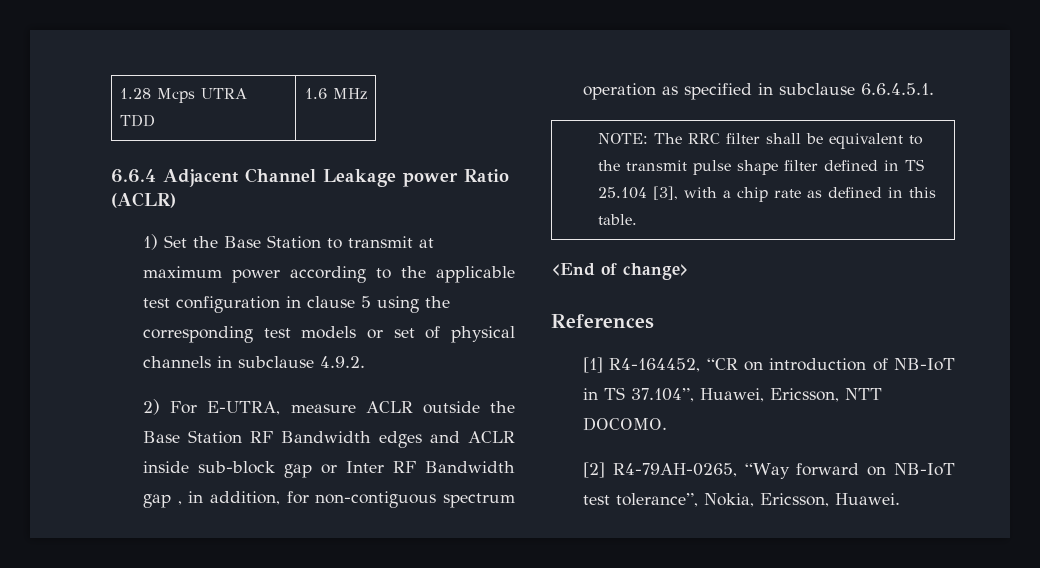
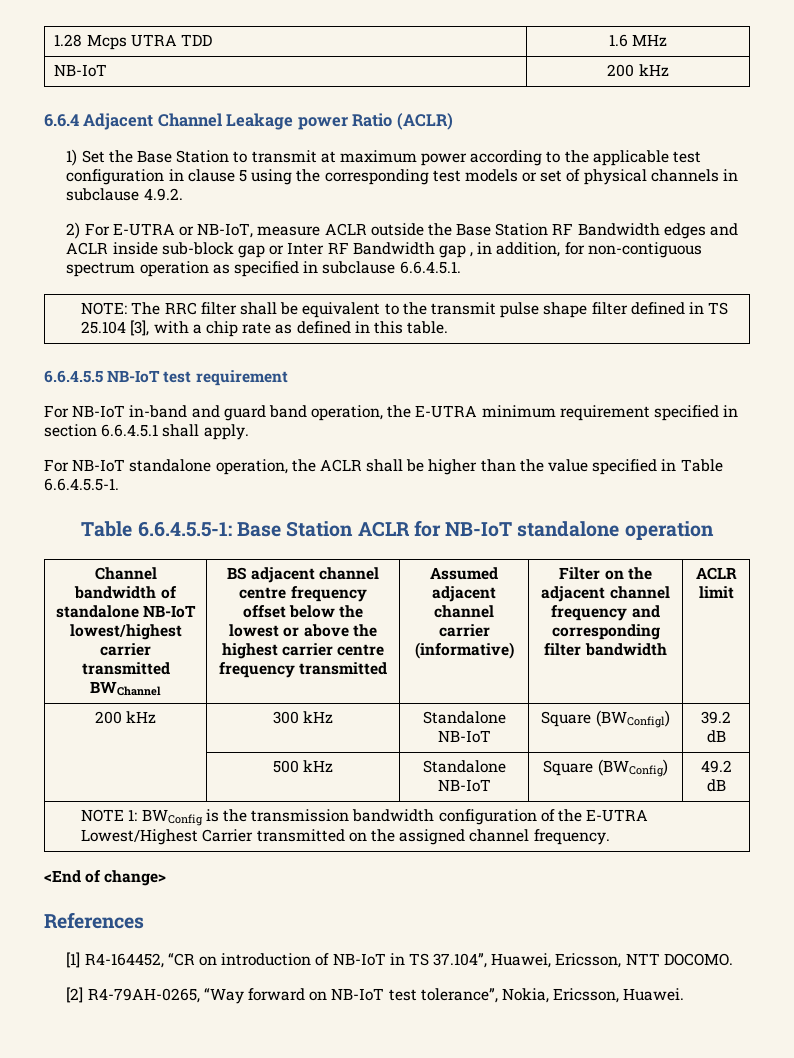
+ NB-IoT | 200 kHz
- 2) For E-UTRA, measure ACLR outside the Base Station RF Bandwidth edges and ACLR inside sub-block gap or Inter RF Bandwidth gap , in addition, for non-contiguous spectrum operation as specified in subclause 6.6.4.5.1.
+ 2) For E-UTRA or NB-IoT, measure ACLR outside the Base Station RF Bandwidth edges and ACLR inside sub-block gap or Inter RF Bandwidth gap , in addition, for non-contiguous spectrum operation as specified in subclause 6.6.4.5.1.
+ 6.6.4.5.5 NB-IoT test requirement
+ For NB-IoT in-band and guard band operation, the E-UTRA minimum requirement specified in section 6.6.4.5.1 shall apply.
+ For NB-IoT standalone operation, the ACLR shall be higher than the value specified in Table 6.6.4.5.5-1.
+ Table 6.6.4.5.5-1: Base Station ACLR for NB-IoT standalone operation
+ Channel bandwidth of standalone NB-IoT lowest/highest carrier transmitted BWChannel | BS adjacent channel centre frequency offset below the lowest or above the highest carrier centre frequency transmitted | Assumed adjacent channel carrier (informative) | Filter on the adjacent channel frequency and corresponding filter bandwidth | ACLR limit
+ 200 kHz | 300 kHz | Standalone NB-IoT | Square (BWConfigl) | 39.2 dB
+ | 500 kHz | Standalone NB-IoT | Square (BWConfig) | 49.2 dB
+ NOTE 1: BWConfig is the transmission bandwidth configuration of the E-UTRA Lowest/Highest Carrier transmitted on the assigned channel frequency.

